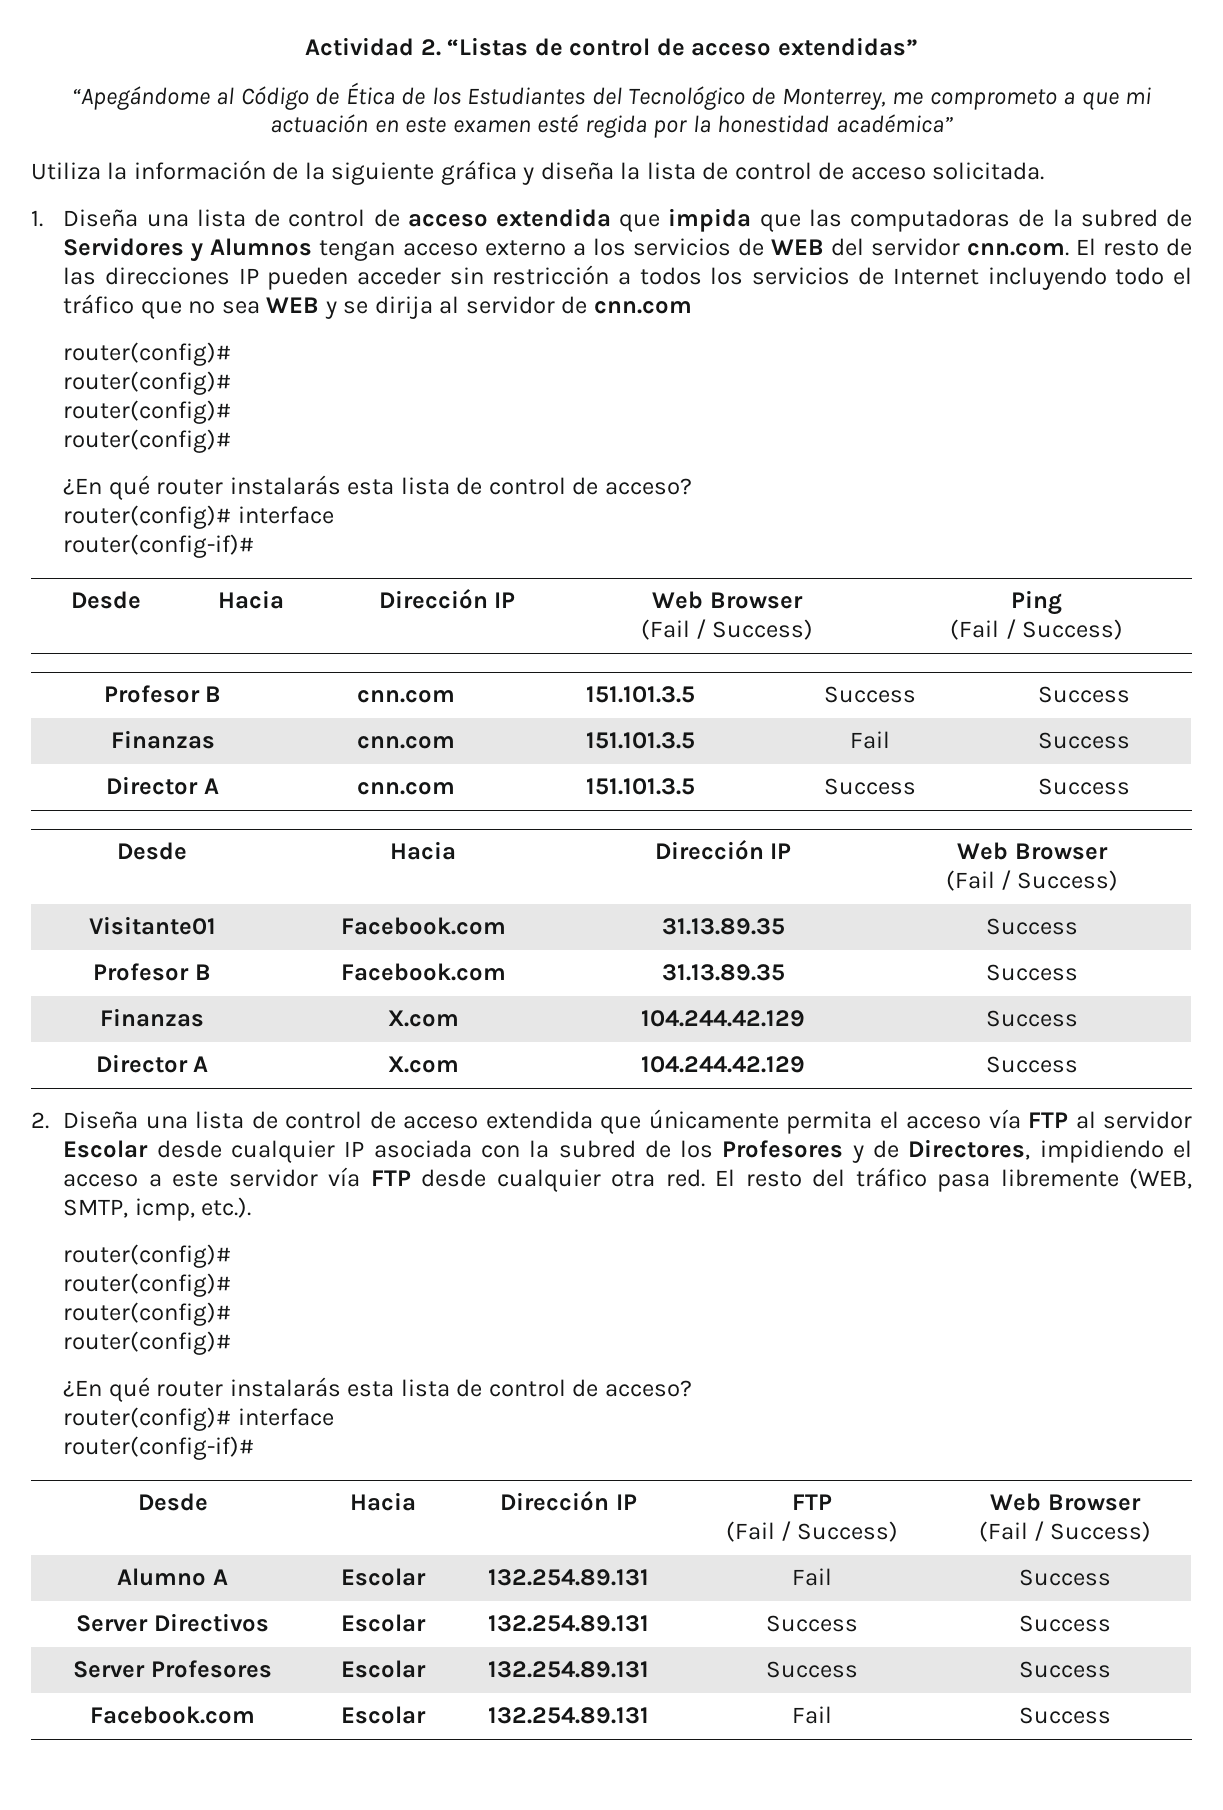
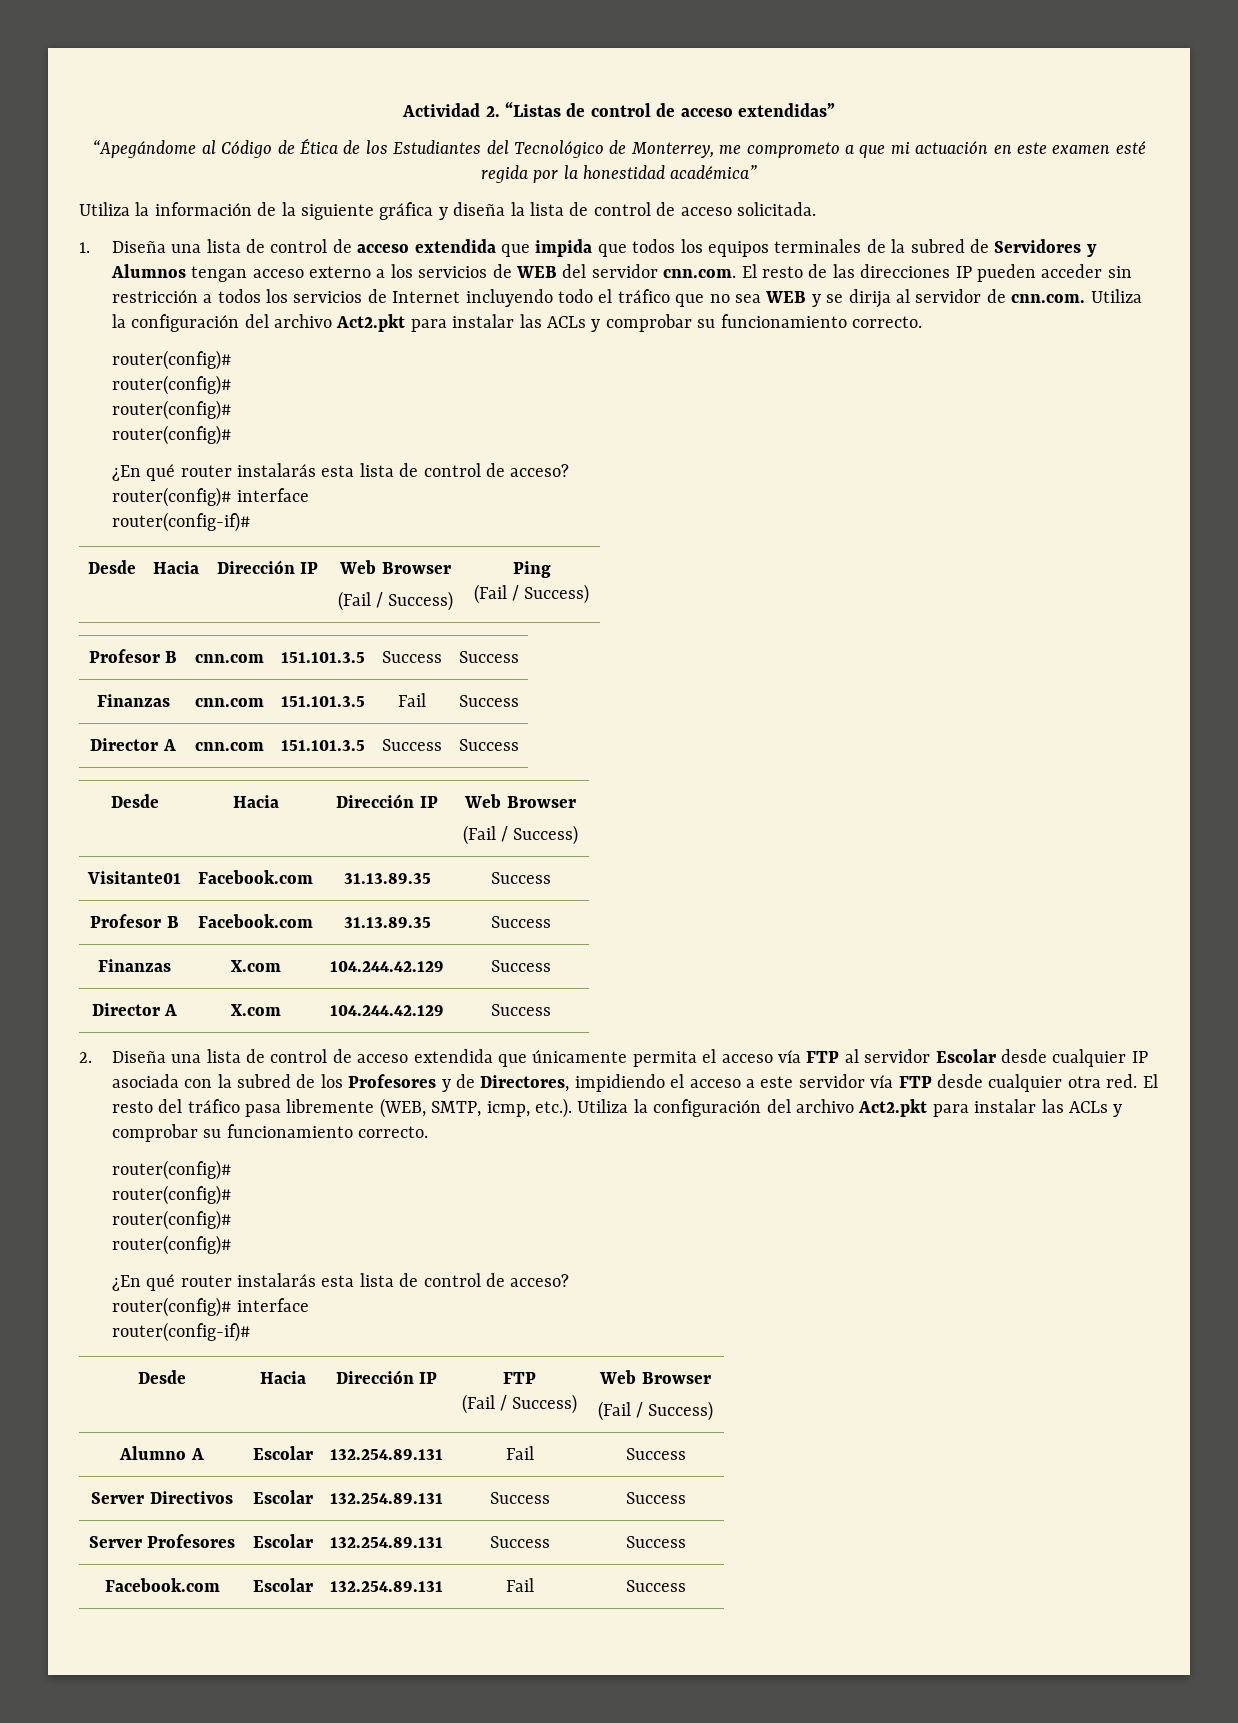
- 1. Diseña una lista de control de acceso extendida que impida que las computadoras de la subred de Servidores y Alumnos tengan acceso externo a los servicios de WEB del servidor cnn.com. El resto de las direcciones IP pueden acceder sin restricción a todos los servicios de Internet incluyendo todo el tráfico que no sea WEB y se dirija al servidor de cnn.com
+ 1. Diseña una lista de control de acceso extendida que impida que todos los equipos terminales de la subred de Servidores y Alumnos tengan acceso externo a los servicios de WEB del servidor cnn.com. El resto de las direcciones IP pueden acceder sin restricción a todos los servicios de Internet incluyendo todo el tráfico que no sea WEB y se dirija al servidor de cnn.com. Utiliza la configuración del archivo Act2.pkt para instalar las ACLs y comprobar su funcionamiento correcto.
- El resto del tráfico pasa libremente (WEB, SMTP, icmp, etc.).
+ El resto del tráfico pasa libremente (WEB, SMTP, icmp, etc.). Utiliza la configuración del archivo Act2.pkt para instalar las ACLs y comprobar su funcionamiento correcto.

